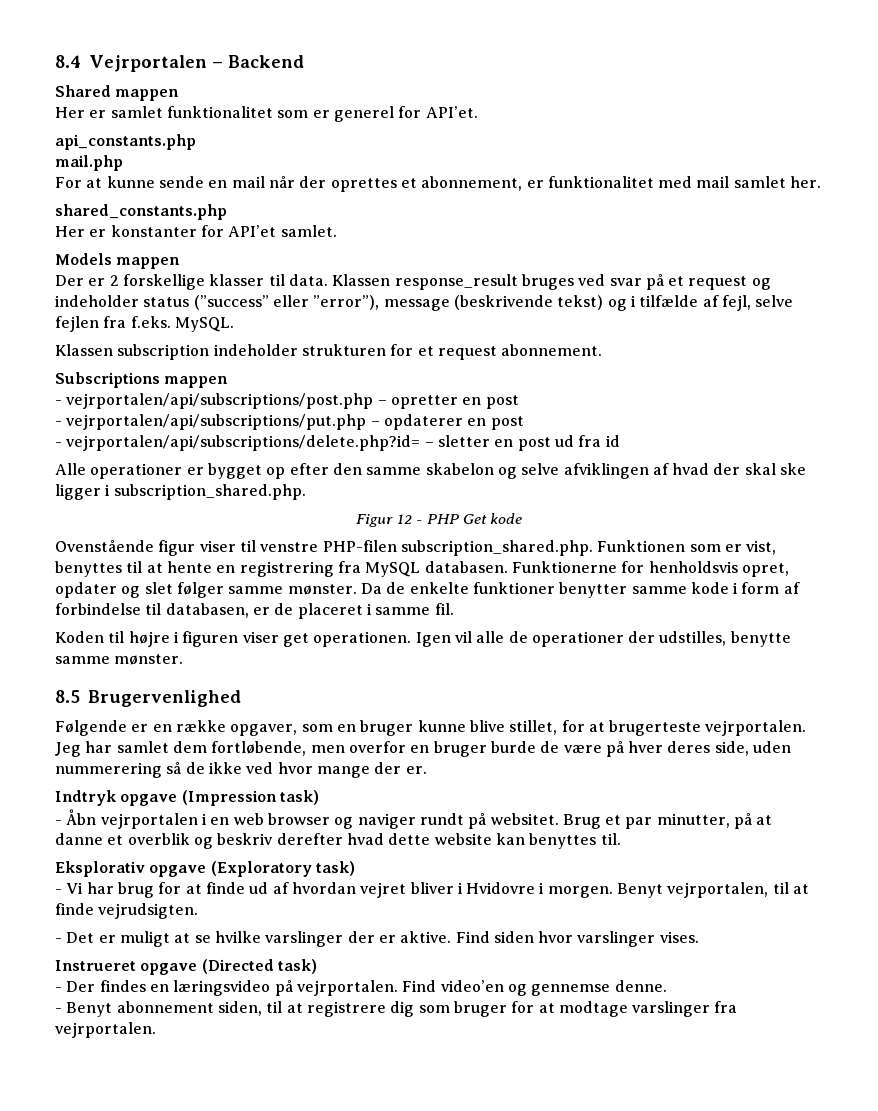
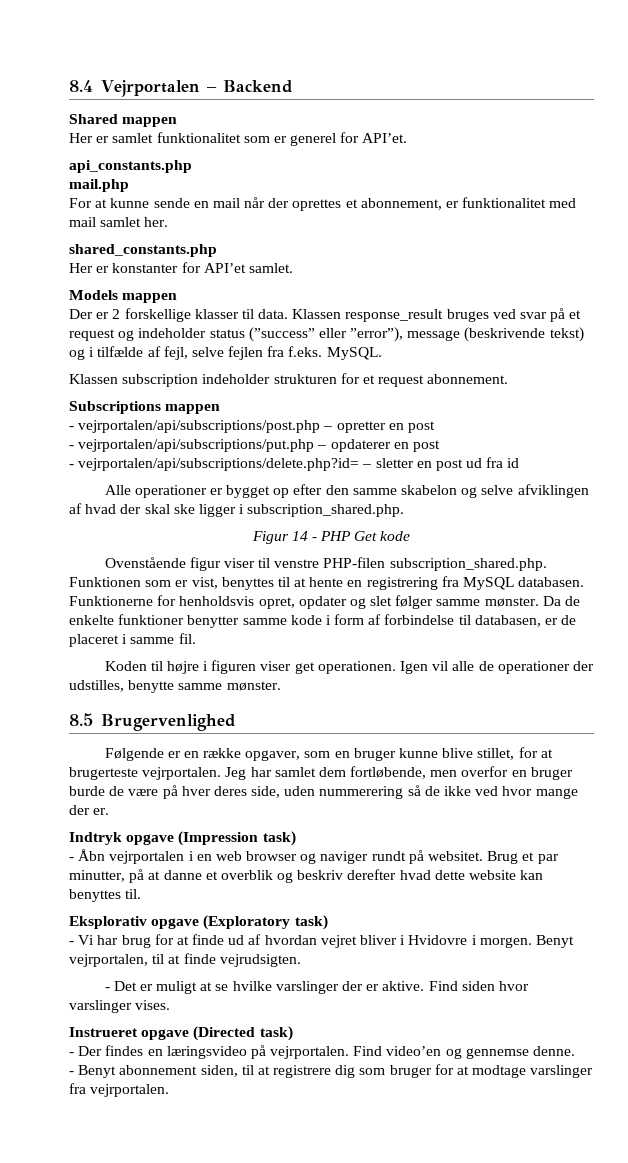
- Figur 12 - PHP Get kode
+ Figur 14 - PHP Get kode

